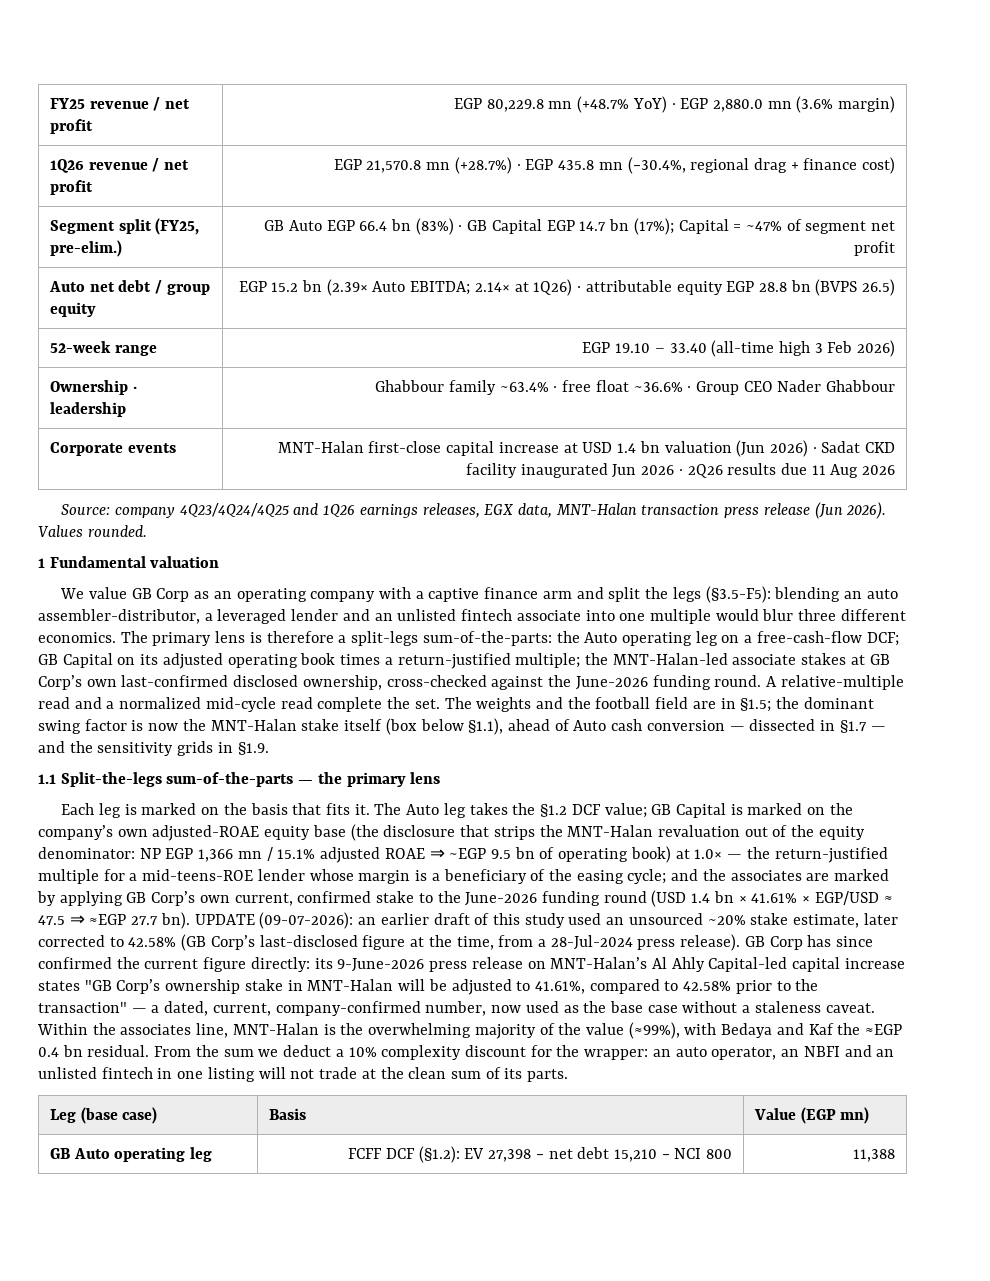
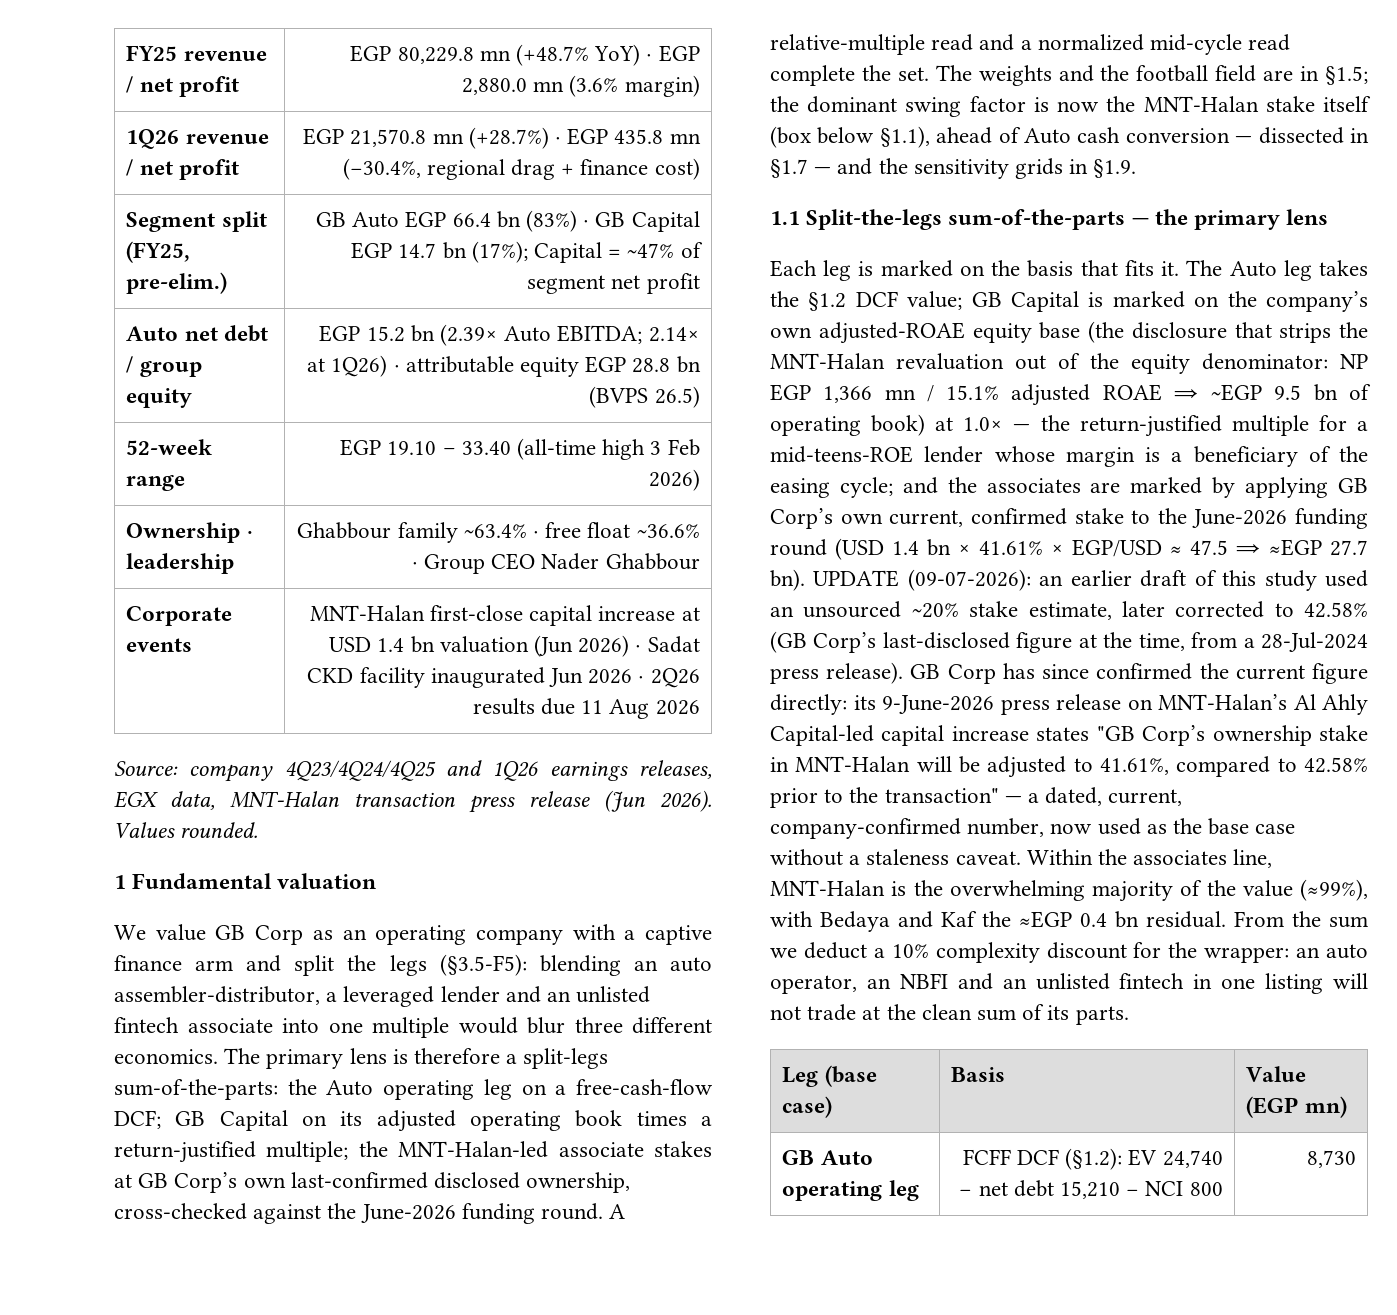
- GB Auto operating leg | FCFF DCF (§1.2): EV 27,398 − net debt 15,210 − NCI 800 | 11,388
+ GB Auto operating leg | FCFF DCF (§1.2): EV 24,740 − net debt 15,210 − NCI 800 | 8,730

